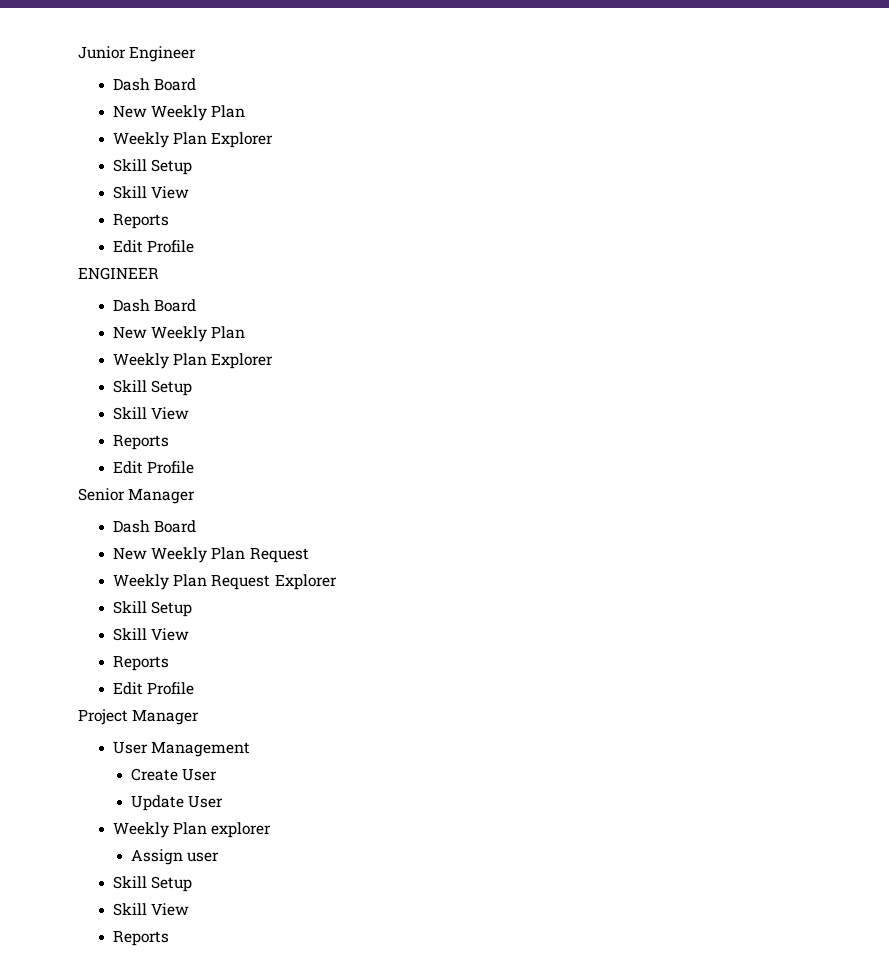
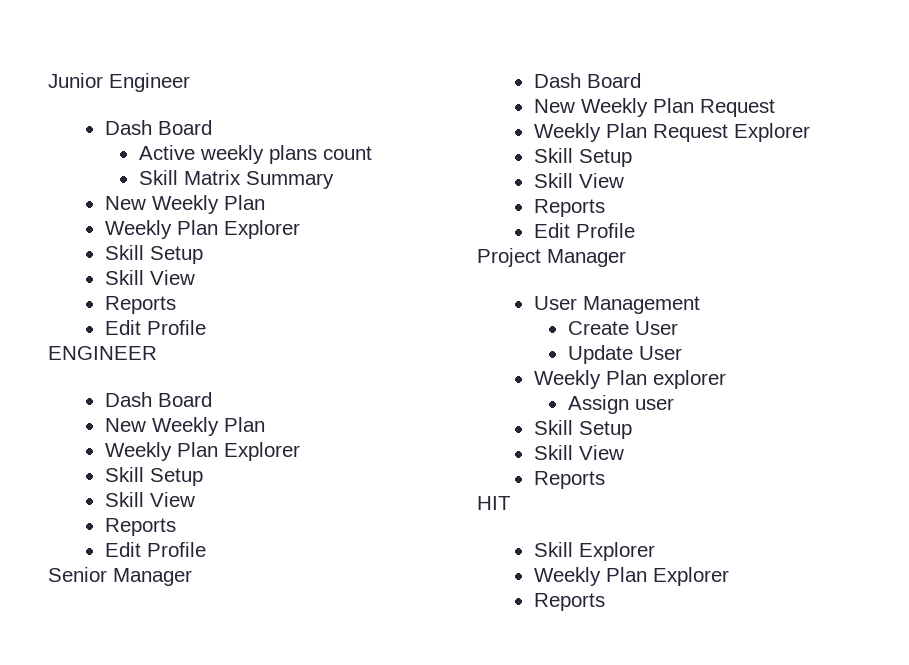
+ Active weekly plans count
+ Skill Matrix Summary
+ HIT
+ Skill Explorer
+ Weekly Plan Explorer
+ Reports

